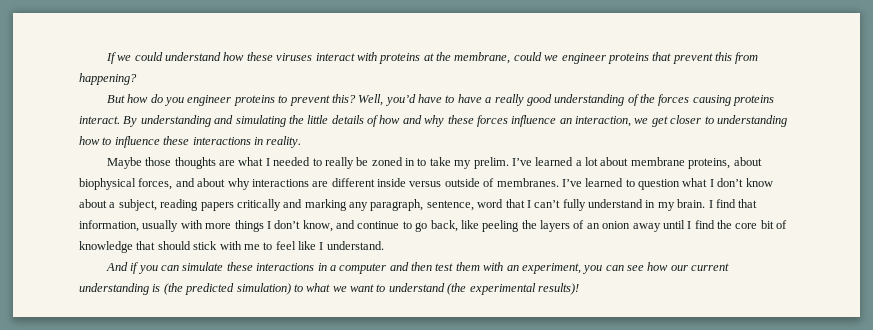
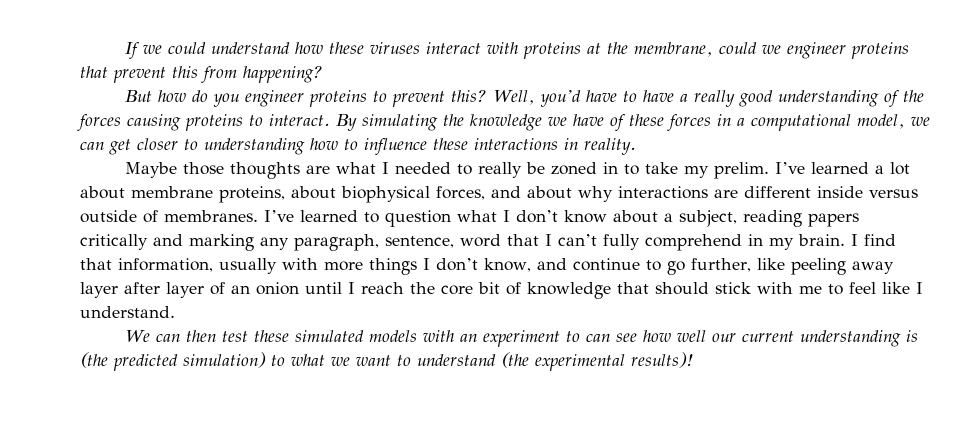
- Well, you’d have to have a really good understanding of the forces causing proteins interact.
+ Well, you’d have to have a really good understanding of the forces causing proteins to interact.
- By understanding and simulating the little details of how and why these forces influence an interaction, we get closer to understanding how to influence these interactions in reality.
+ By simulating the knowledge we have of these forces in a computational model, we can get closer to understanding how to influence these interactions in reality.
- I’ve learned to question what I don’t know about a subject, reading papers critically and marking any paragraph, sentence, word that I can’t fully understand in my brain.
+ I’ve learned to question what I don’t know about a subject, reading papers critically and marking any paragraph, sentence, word that I can’t fully comprehend in my brain.
- I find that information, usually with more things I don’t know, and continue to go back, like peeling the layers of an onion away until I find the core bit of knowledge that should stick with me to feel like I understand.
+ I find that information, usually with more things I don’t know, and continue to go further, like peeling away layer after layer of an onion until I reach the core bit of knowledge that should stick with me to feel like I understand.
- And if you can simulate these interactions in a computer and then test them with an experiment, you can see how our current understanding is (the predicted simulation) to what we want to understand (the experimental results)!
+ We can then test these simulated models with an experiment to can see how well our current understanding is (the predicted simulation) to what we want to understand (the experimental results)!

